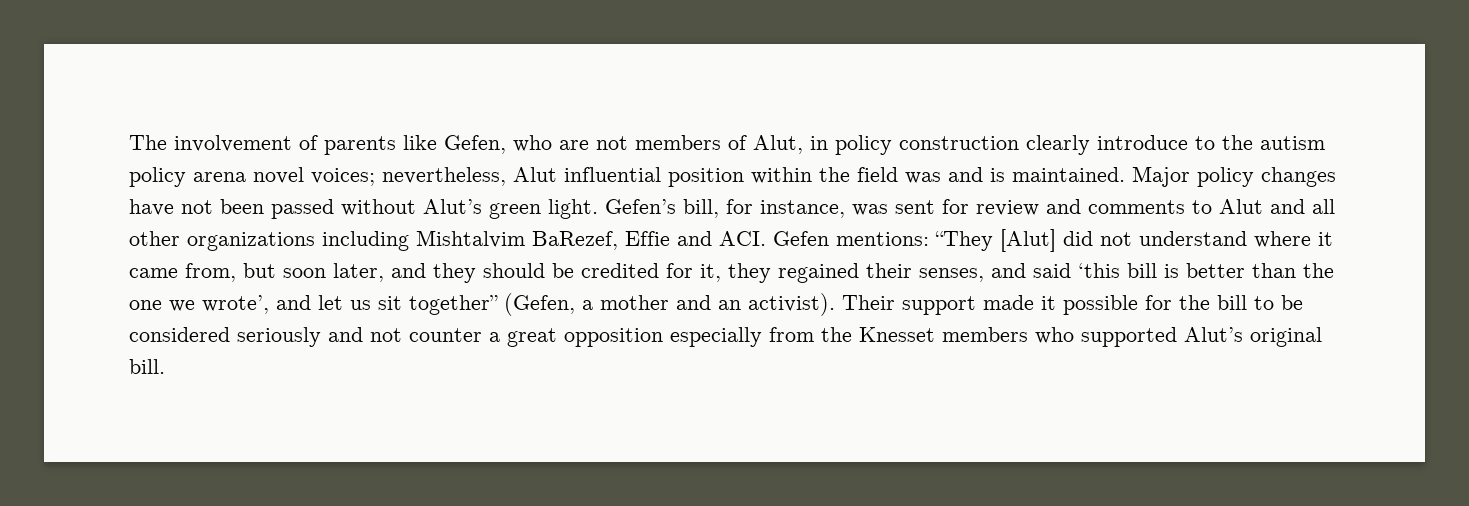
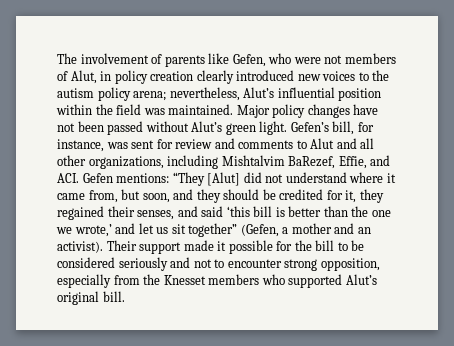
- The involvement of parents like Gefen, who are not members of Alut, in policy construction clearly introduce to the autism policy arena novel voices; nevertheless, Alut influential position within the field was and is maintained.
+ The involvement of parents like Gefen, who were not members of Alut, in policy creation clearly introduced new voices to the autism policy arena; nevertheless, Alut’s influential position within the field was maintained.
- Gefen’s bill, for instance, was sent for review and comments to Alut and all other organizations including Mishtalvim BaRezef, Effie and ACI. Gefen mentions:
+ Gefen’s bill, for instance, was sent for review and comments to Alut and all other organizations, including Mishtalvim BaRezef, Effie, and ACI. Gefen mentions:
- “They [Alut] did not understand where it came from, but soon later, and they should be credited for it, they regained their senses, and said ‘this bill is better than the one we wrote’, and let us sit together” (Gefen, a mother and an activist).
+ “They [Alut] did not understand where it came from, but soon, and they should be credited for it, they regained their senses, and said ‘this bill is better than the one we wrote,’ and let us sit together” (Gefen, a mother and an activist).
- Their support made it possible for the bill to be considered seriously and not counter a great opposition especially from the Knesset members who supported Alut’s original bill.
+ Their support made it possible for the bill to be considered seriously and not to encounter strong opposition, especially from the Knesset members who supported Alut’s original bill.

